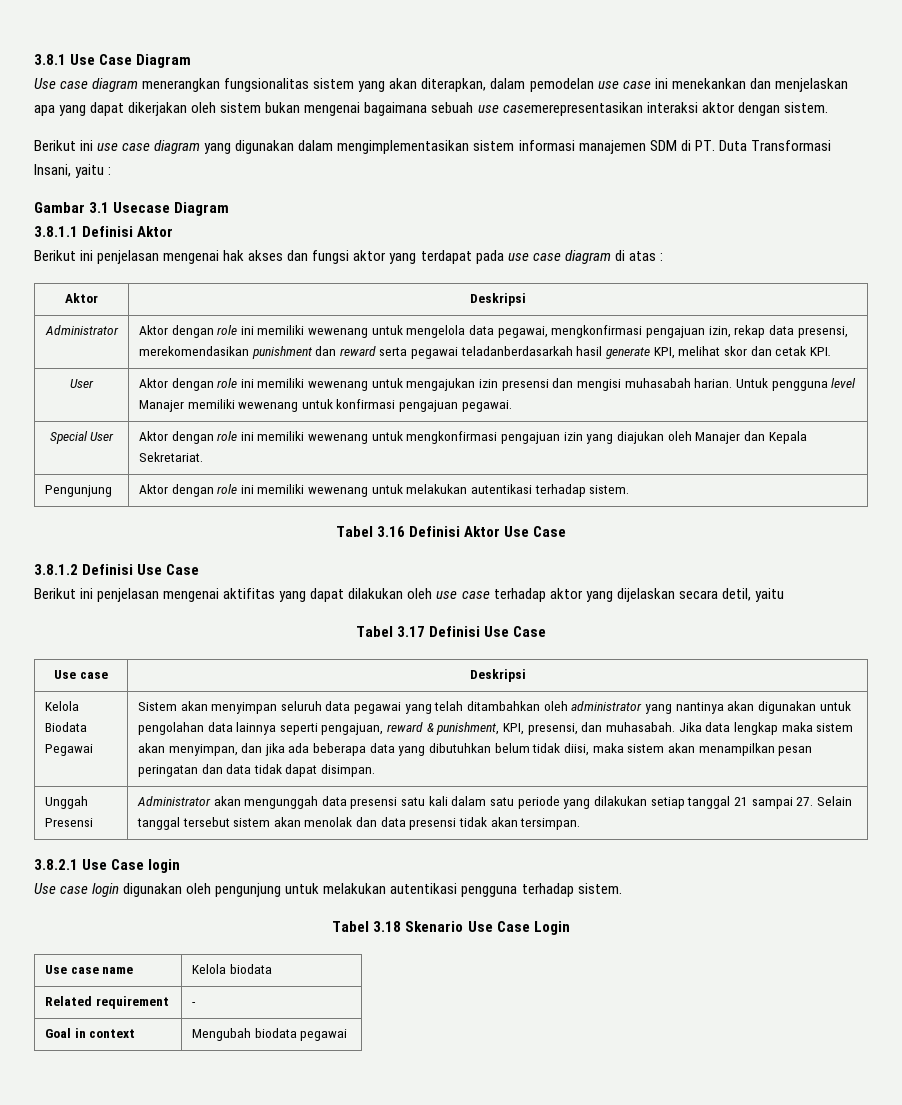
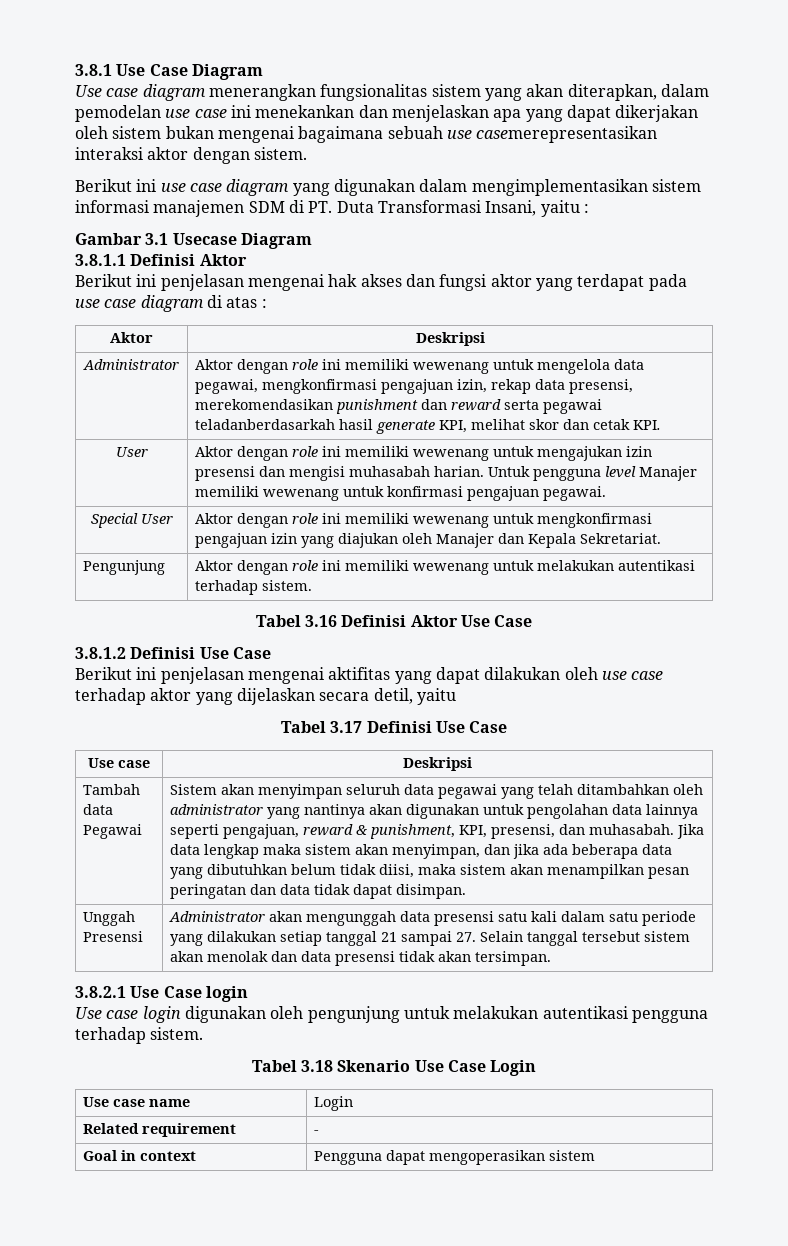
- Kelola Biodata Pegawai
+ Tambah data Pegawai
- Use case name | Kelola biodata
+ Use case name | Login
- Goal in context | Mengubah biodata pegawai
+ Goal in context | Pengguna dapat mengoperasikan sistem

